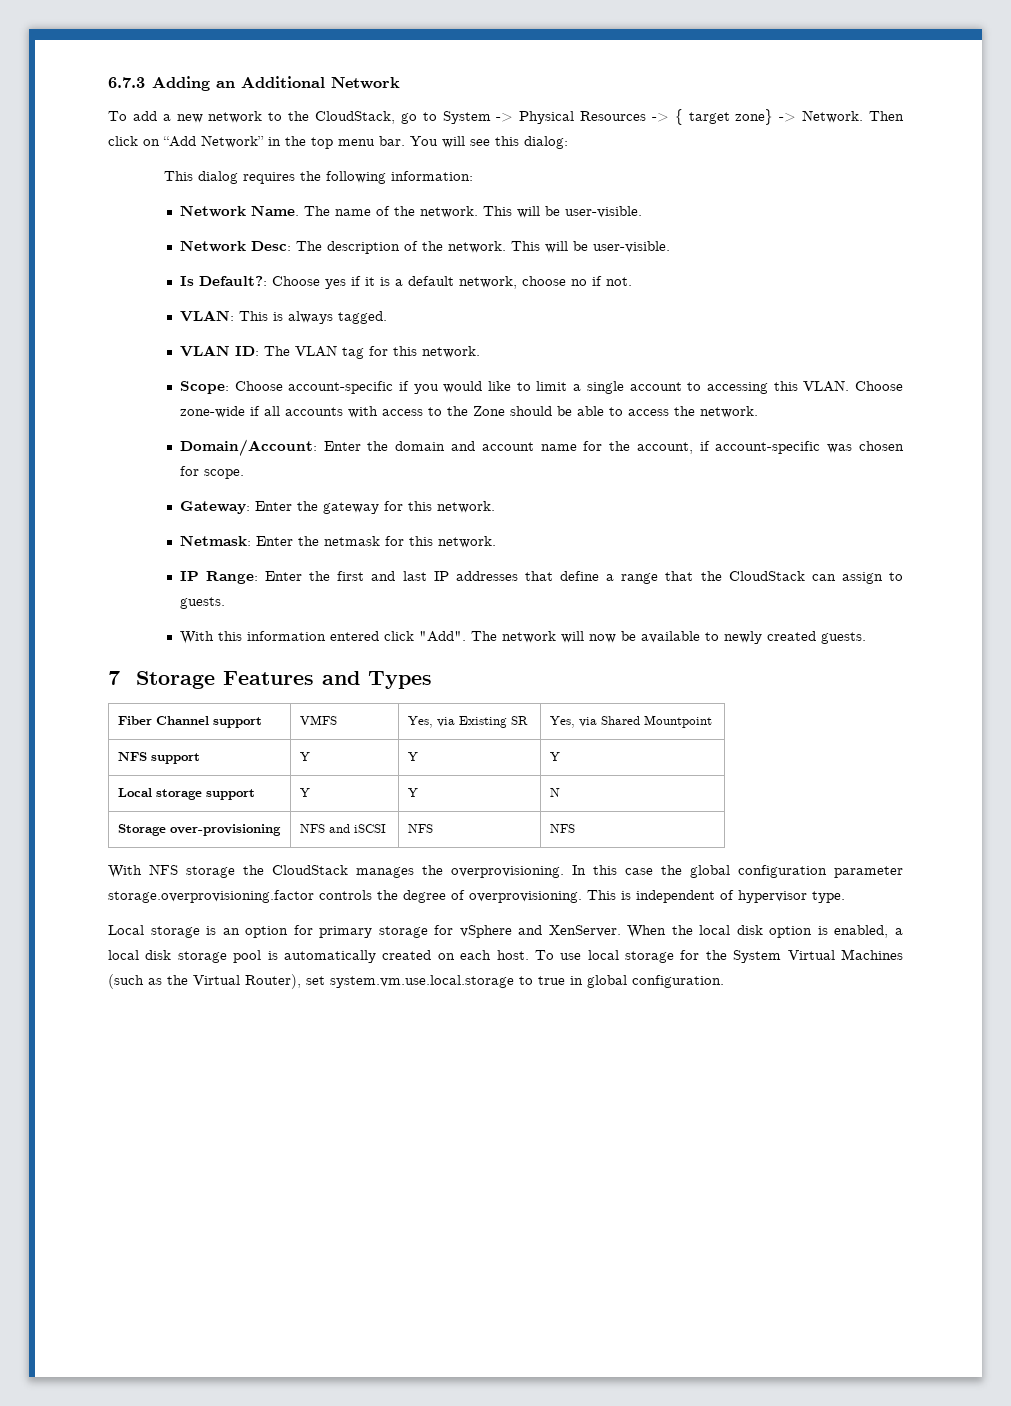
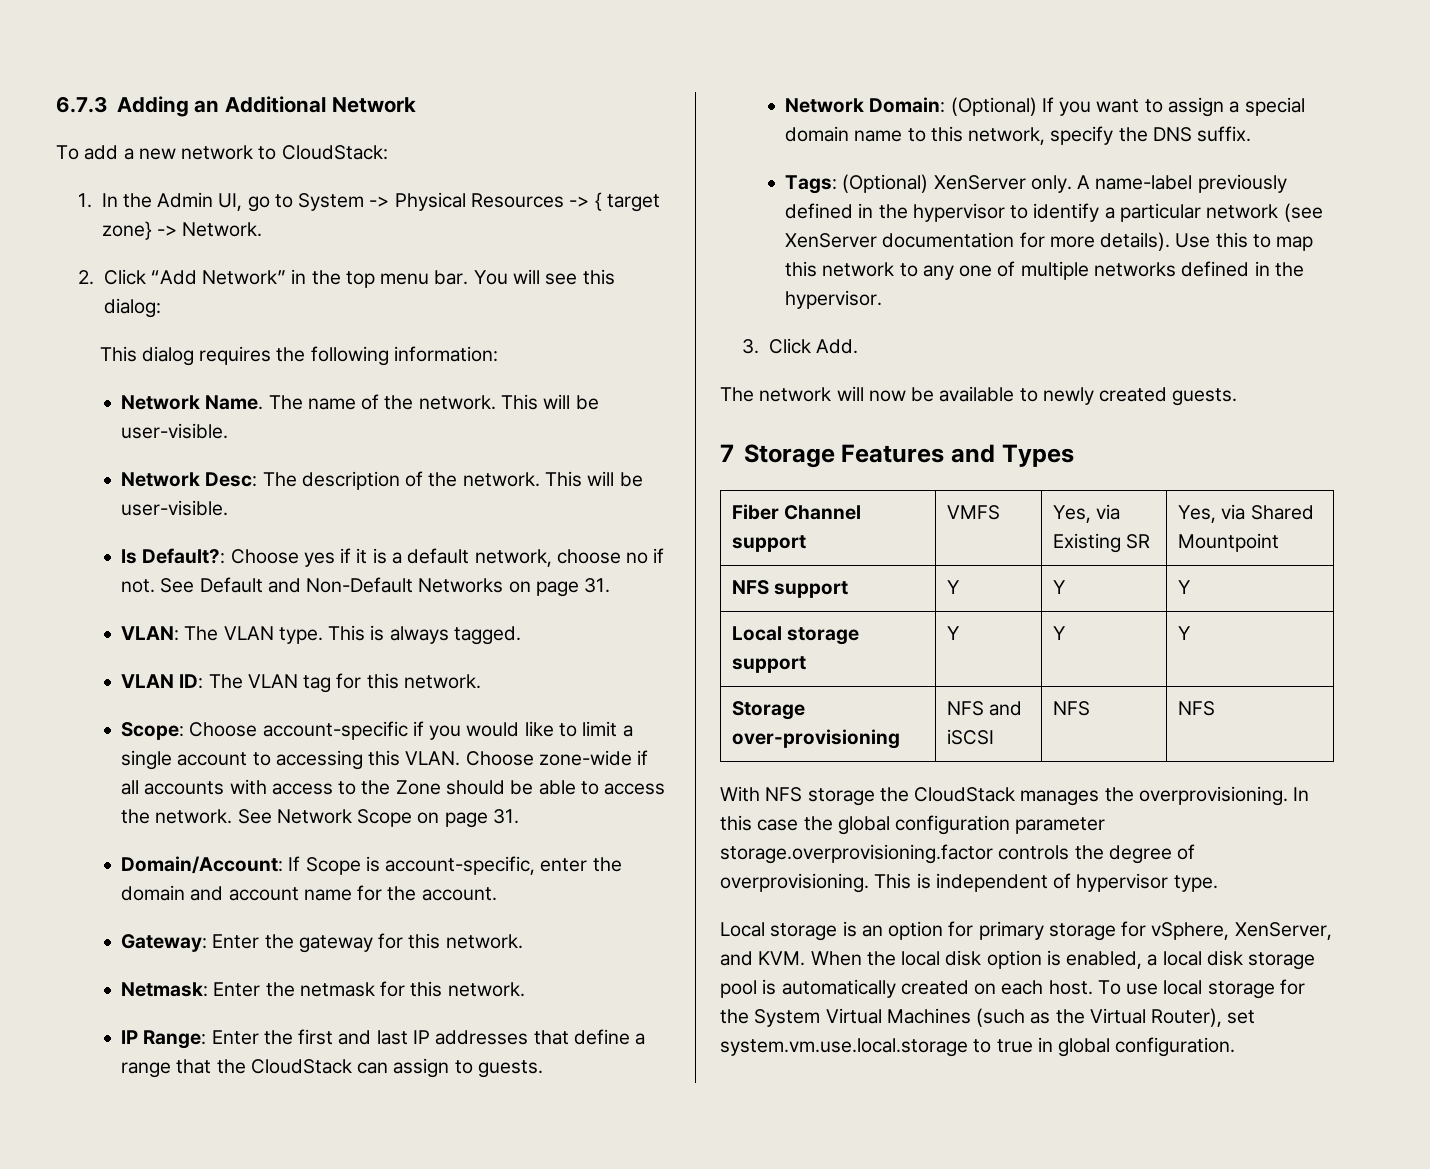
- To add a new network to the CloudStack, go to System -> Physical Resources -> { target zone} -> Network. Then click on “Add Network” in the top menu bar.
+ To add a new network to CloudStack:
+ 1. In the Admin UI, go to System -> Physical Resources -> { target zone} -> Network.
+ 2. Click “Add Network” in the top menu bar.
- Is Default?: Choose yes if it is a default network, choose no if not.
- VLAN: This is always tagged.
+ Is Default?: Choose yes if it is a default network, choose no if not. See Default and Non-Default Networks on page 31.
+ VLAN: The VLAN type. This is always tagged.
- Choose zone-wide if all accounts with access to the Zone should be able to access the network.
- Domain/Account: Enter the domain and account name for the account, if account-specific was chosen for scope.
+ Choose zone-wide if all accounts with access to the Zone should be able to access the network. See Network Scope on page 31.
+ Domain/Account: If Scope is account-specific, enter the domain and account name for the account.
- With this information entered click "Add". The network will now be available to newly created guests.
+ Network Domain: (Optional) If you want to assign a special domain name to this network, specify the DNS suffix.
+ Tags: (Optional) XenServer only. A name-label previously defined in the hypervisor to identify a particular network (see XenServer documentation for more details). Use this to map this network to any one of multiple networks defined in the hypervisor.
+ 3. Click Add.
+ The network will now be available to newly created guests.
- Local storage support | Y | Y | N
+ Local storage support | Y | Y | Y
- Local storage is an option for primary storage for vSphere and XenServer. When the local disk option is enabled, a local disk storage pool is automatically created on each host.
+ Local storage is an option for primary storage for vSphere, XenServer, and KVM. When the local disk option is enabled, a local disk storage pool is automatically created on each host.

